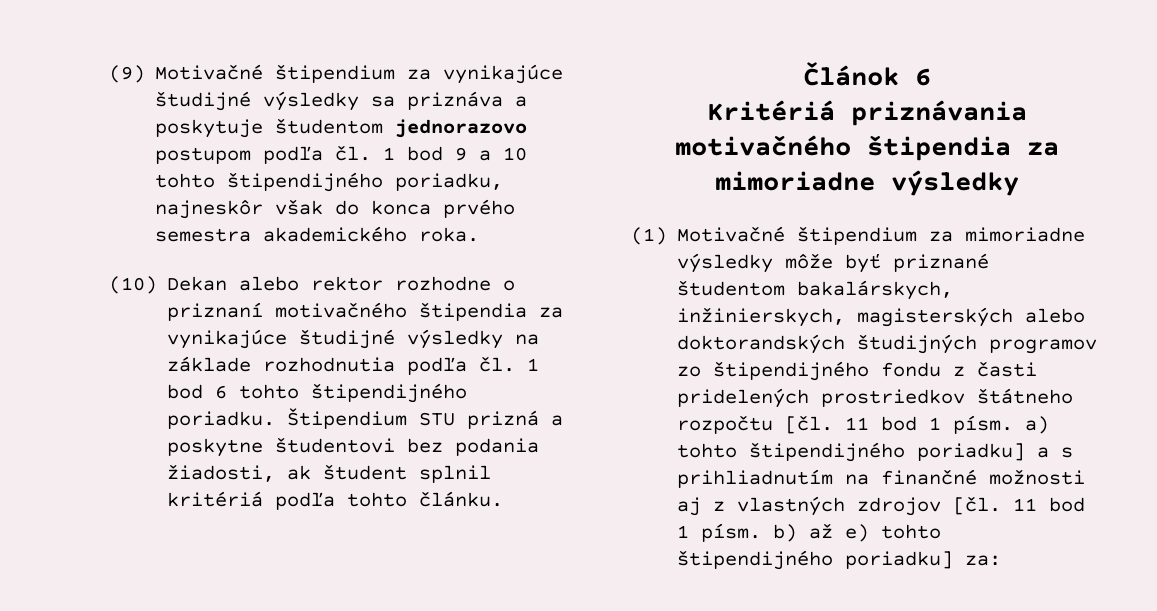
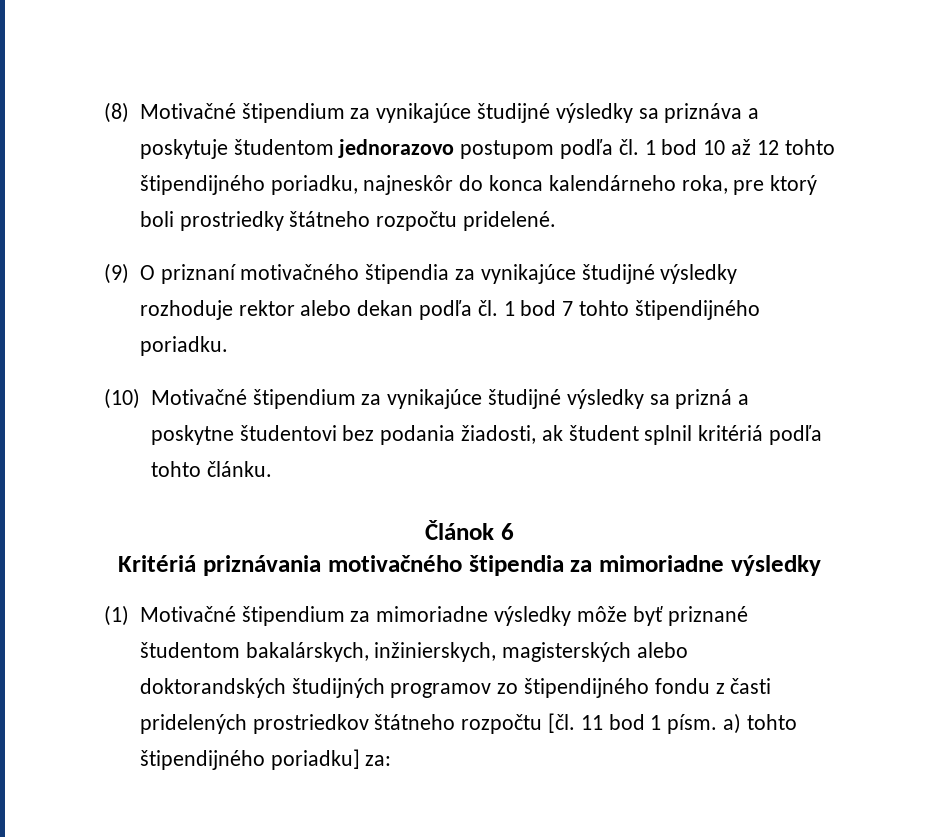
- (9) Motivačné štipendium za vynikajúce študijné výsledky sa priznáva a poskytuje študentom jednorazovo postupom podľa čl. 1 bod 9 a 10 tohto štipendijného poriadku, najneskôr však do konca prvého semestra akademického roka.
- (10) Dekan alebo rektor rozhodne o priznaní motivačného štipendia za vynikajúce študijné výsledky na základe rozhodnutia podľa čl. 1 bod 6 tohto štipendijného poriadku. Štipendium STU prizná a poskytne študentovi bez podania žiadosti, ak študent splnil kritériá podľa tohto článku.
+ (8) Motivačné štipendium za vynikajúce študijné výsledky sa priznáva a poskytuje študentom jednorazovo postupom podľa čl. 1 bod 10 až 12 tohto štipendijného poriadku, najneskôr do konca kalendárneho roka, pre ktorý boli prostriedky štátneho rozpočtu pridelené.
+ (9) O priznaní motivačného štipendia za vynikajúce študijné výsledky rozhoduje rektor alebo dekan podľa čl. 1 bod 7 tohto štipendijného poriadku.
+ (10) Motivačné štipendium za vynikajúce študijné výsledky sa prizná a poskytne študentovi bez podania žiadosti, ak študent splnil kritériá podľa tohto článku.
- (1) Motivačné štipendium za mimoriadne výsledky môže byť priznané študentom bakalárskych, inžinierskych, magisterských alebo doktorandských študijných programov zo štipendijného fondu z časti pridelených prostriedkov štátneho rozpočtu [čl. 11 bod 1 písm. a) tohto štipendijného poriadku] a s prihliadnutím na finančné možnosti aj z vlastných zdrojov [čl. 11 bod 1 písm. b) až e) tohto štipendijného poriadku] za:
+ (1) Motivačné štipendium za mimoriadne výsledky môže byť priznané študentom bakalárskych, inžinierskych, magisterských alebo doktorandských študijných programov zo štipendijného fondu z časti pridelených prostriedkov štátneho rozpočtu [čl. 11 bod 1 písm. a) tohto štipendijného poriadku] za:

